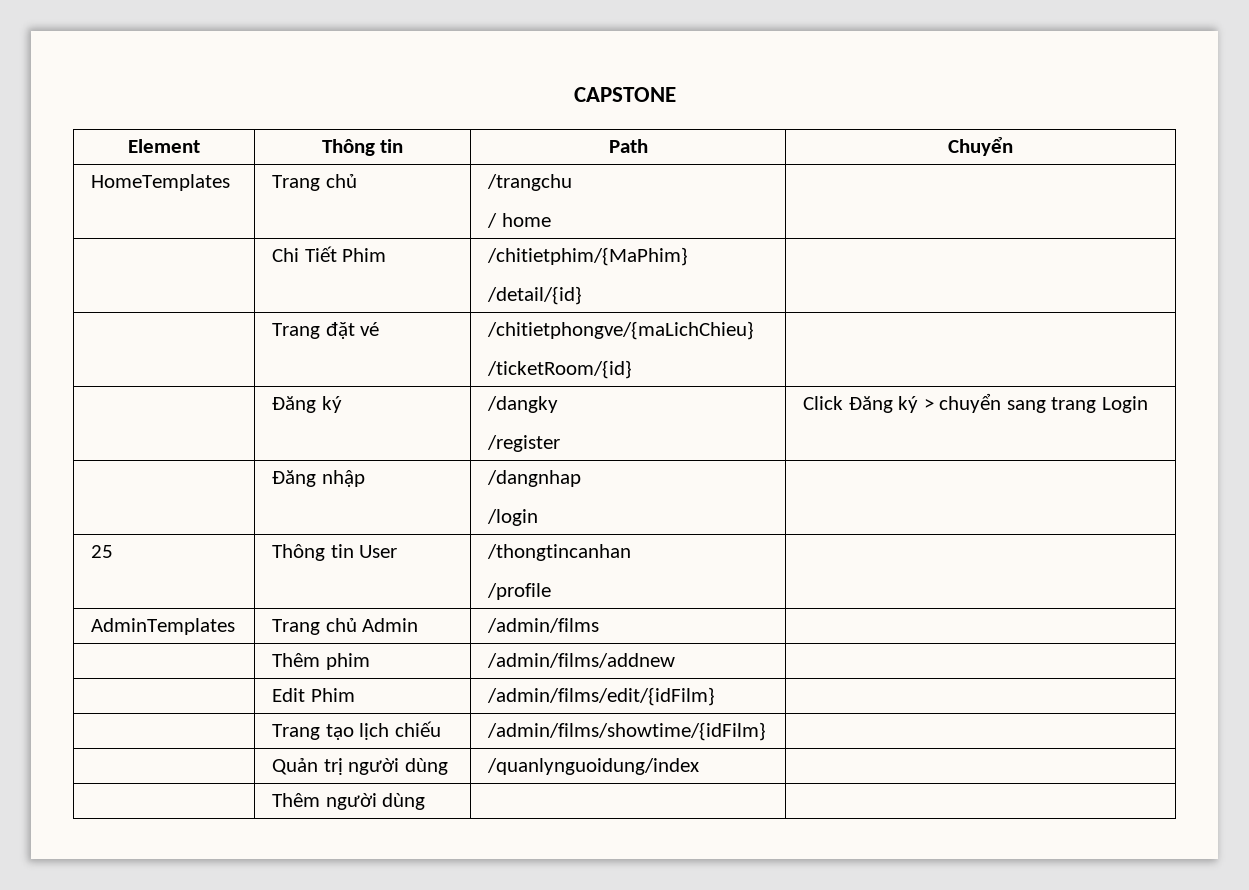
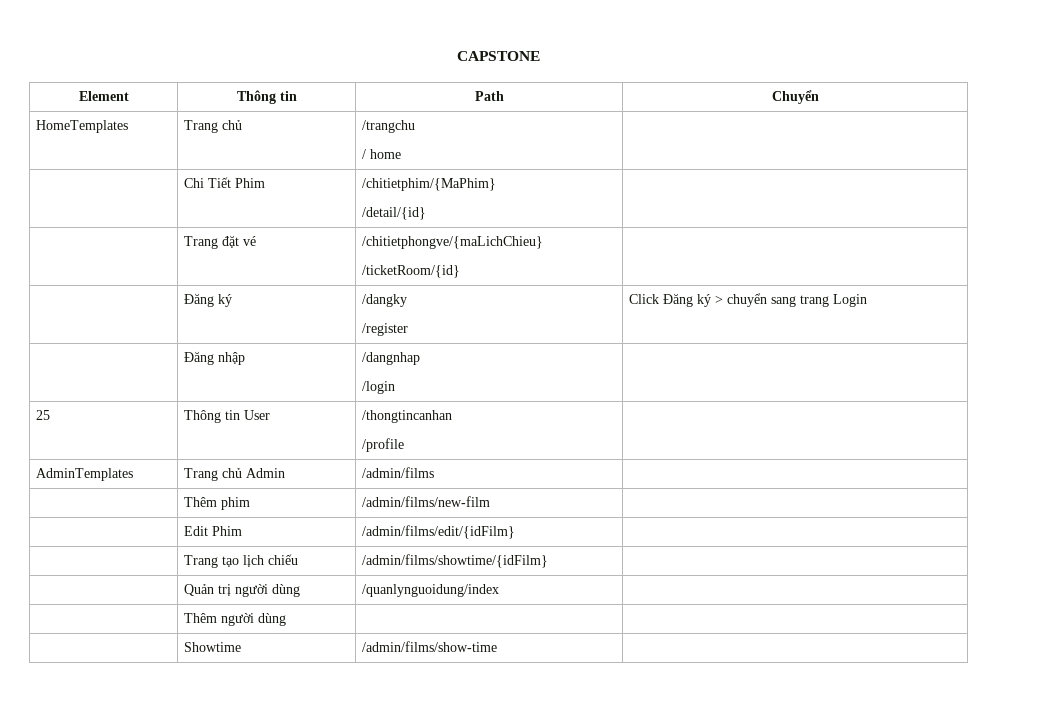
- | Thêm phim | /admin/films/addnew |
+ | Thêm phim | /admin/films/new-film |
+ | Showtime | /admin/films/show-time |

